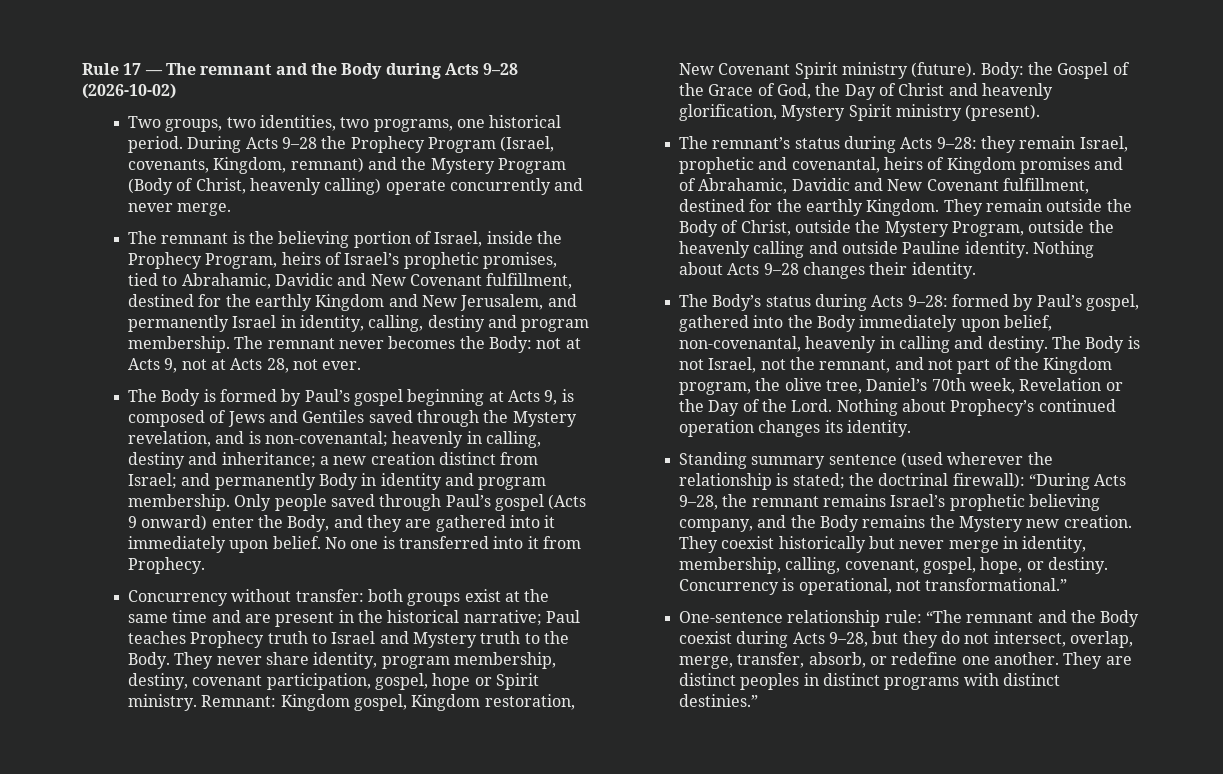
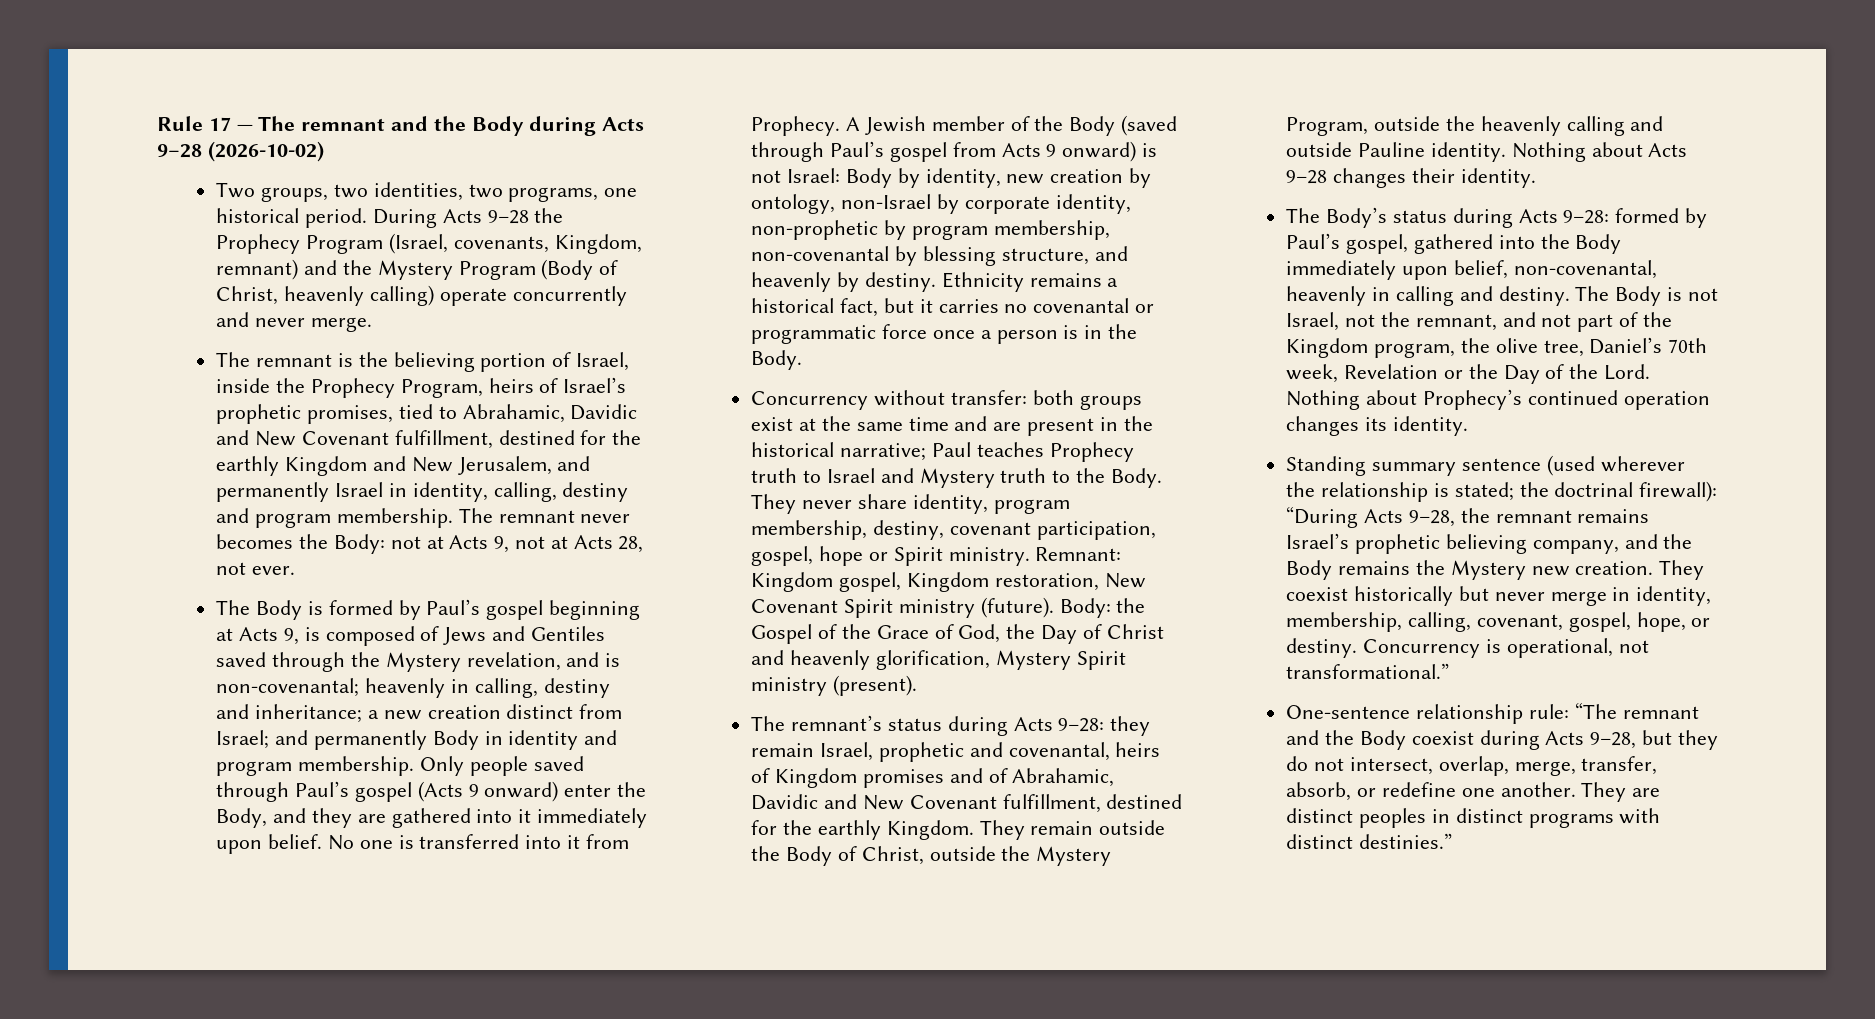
+ A Jewish member of the Body (saved through Paul’s gospel from Acts 9 onward) is not Israel: Body by identity, new creation by ontology, non-Israel by corporate identity, non-prophetic by program membership, non-covenantal by blessing structure, and heavenly by destiny. Ethnicity remains a historical fact, but it carries no covenantal or programmatic force once a person is in the Body.

